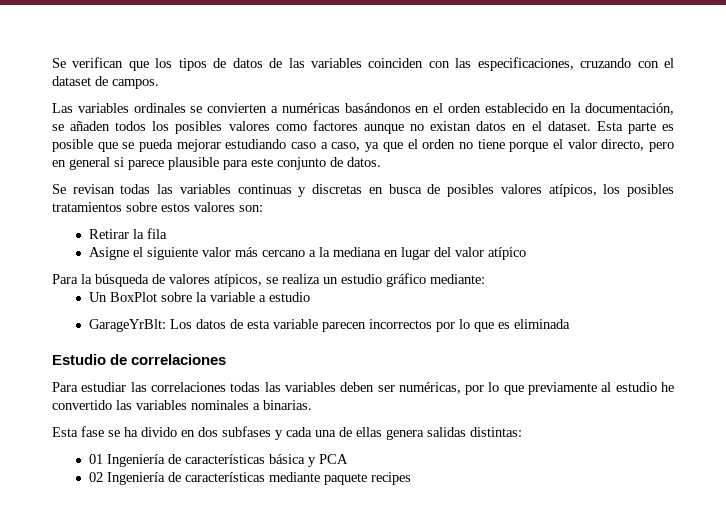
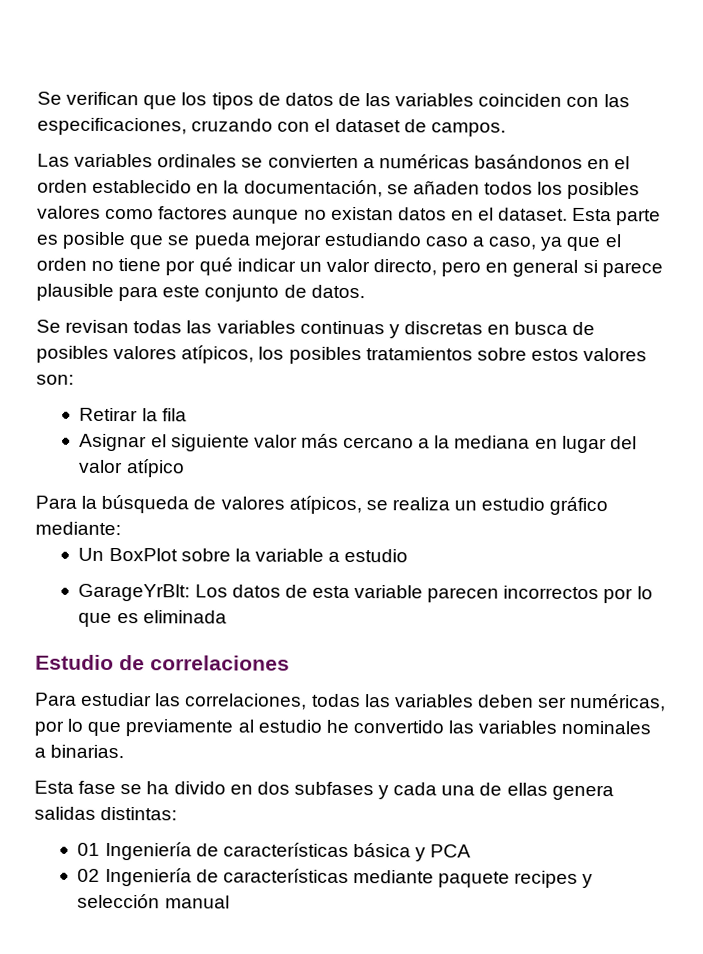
- Esta parte es posible que se pueda mejorar estudiando caso a caso, ya que el orden no tiene porque el valor directo, pero en general si parece plausible para este conjunto de datos.
+ Esta parte es posible que se pueda mejorar estudiando caso a caso, ya que el orden no tiene por qué indicar un valor directo, pero en general si parece plausible para este conjunto de datos.
- Asigne el siguiente valor más cercano a la mediana en lugar del valor atípico
+ Asignar el siguiente valor más cercano a la mediana en lugar del valor atípico
- Para estudiar las correlaciones todas las variables deben ser numéricas, por lo que previamente al estudio he convertido las variables nominales a binarias.
+ Para estudiar las correlaciones, todas las variables deben ser numéricas, por lo que previamente al estudio he convertido las variables nominales a binarias.
- 02 Ingeniería de características mediante paquete recipes
+ 02 Ingeniería de características mediante paquete recipes y selección manual

